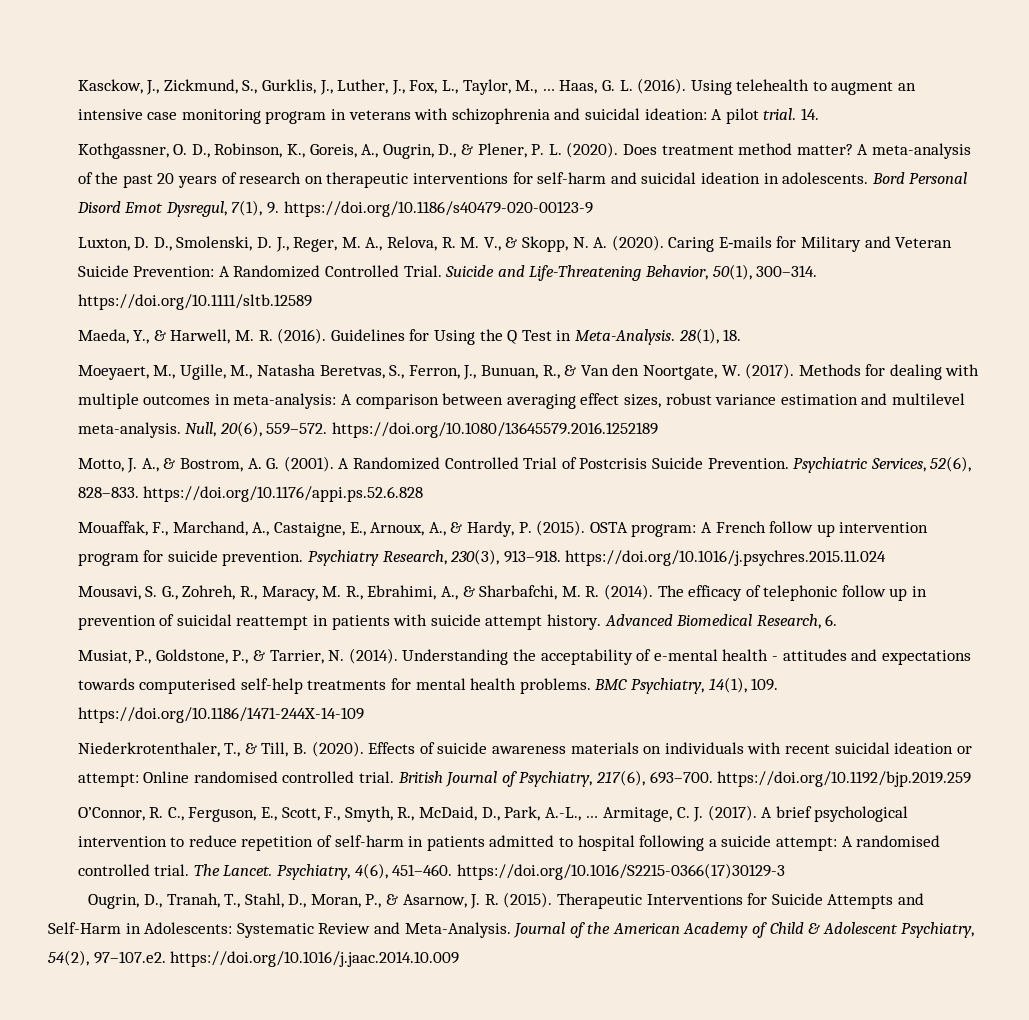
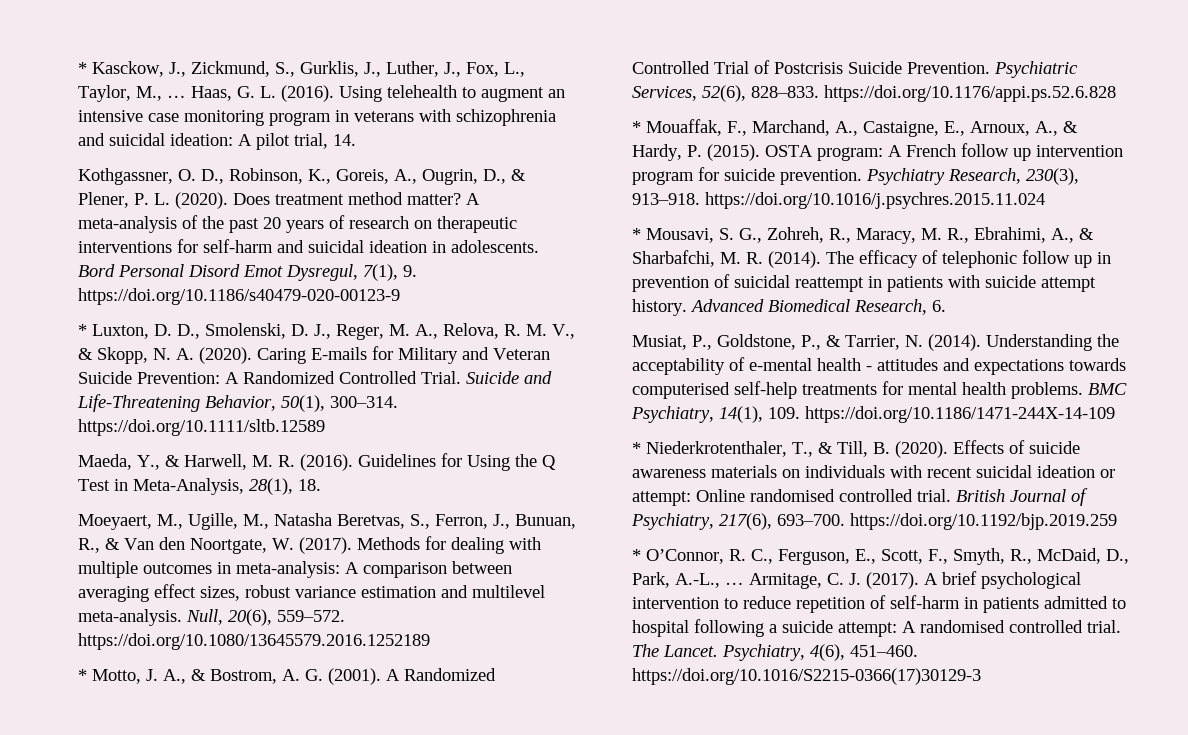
- Kasckow, J., Zickmund, S., Gurklis, J., Luther, J., Fox, L., Taylor, M., …
+ * Kasckow, J., Zickmund, S., Gurklis, J., Luther, J., Fox, L., Taylor, M., …
- Using telehealth to augment an intensive case monitoring program in veterans with schizophrenia and suicidal ideation: A pilot trial. 14.
+ Using telehealth to augment an intensive case monitoring program in veterans with schizophrenia and suicidal ideation: A pilot trial, 14.
- Luxton, D. D., Smolenski, D. J., Reger, M. A., Relova, R. M. V., & Skopp, N. A. (2020).
+ * Luxton, D. D., Smolenski, D. J., Reger, M. A., Relova, R. M. V., & Skopp, N. A. (2020).
- Guidelines for Using the Q Test in Meta-Analysis. 28(1), 18.
+ Guidelines for Using the Q Test in Meta-Analysis, 28(1), 18.
- Motto, J. A., & Bostrom, A. G. (2001).
+ * Motto, J. A., & Bostrom, A. G. (2001).
- Mouaffak, F., Marchand, A., Castaigne, E., Arnoux, A., & Hardy, P. (2015).
+ * Mouaffak, F., Marchand, A., Castaigne, E., Arnoux, A., & Hardy, P. (2015).
- Mousavi, S. G., Zohreh, R., Maracy, M. R., Ebrahimi, A., & Sharbafchi, M. R. (2014).
+ * Mousavi, S. G., Zohreh, R., Maracy, M. R., Ebrahimi, A., & Sharbafchi, M. R. (2014).
- Niederkrotenthaler, T., & Till, B. (2020).
+ * Niederkrotenthaler, T., & Till, B. (2020).
- O’Connor, R. C., Ferguson, E., Scott, F., Smyth, R., McDaid, D., Park, A.-L., …
+ * O’Connor, R. C., Ferguson, E., Scott, F., Smyth, R., McDaid, D., Park, A.-L., …
- Ougrin, D., Tranah, T., Stahl, D., Moran, P., & Asarnow, J. R. (2015). Therapeutic Interventions for Suicide Attempts and Self-Harm in Adolescents: Systematic Review and Meta-Analysis. Journal of the American Academy of Child & Adolescent Psychiatry, 54(2), 97–107.e2. https://doi.org/10.1016/j.jaac.2014.10.009

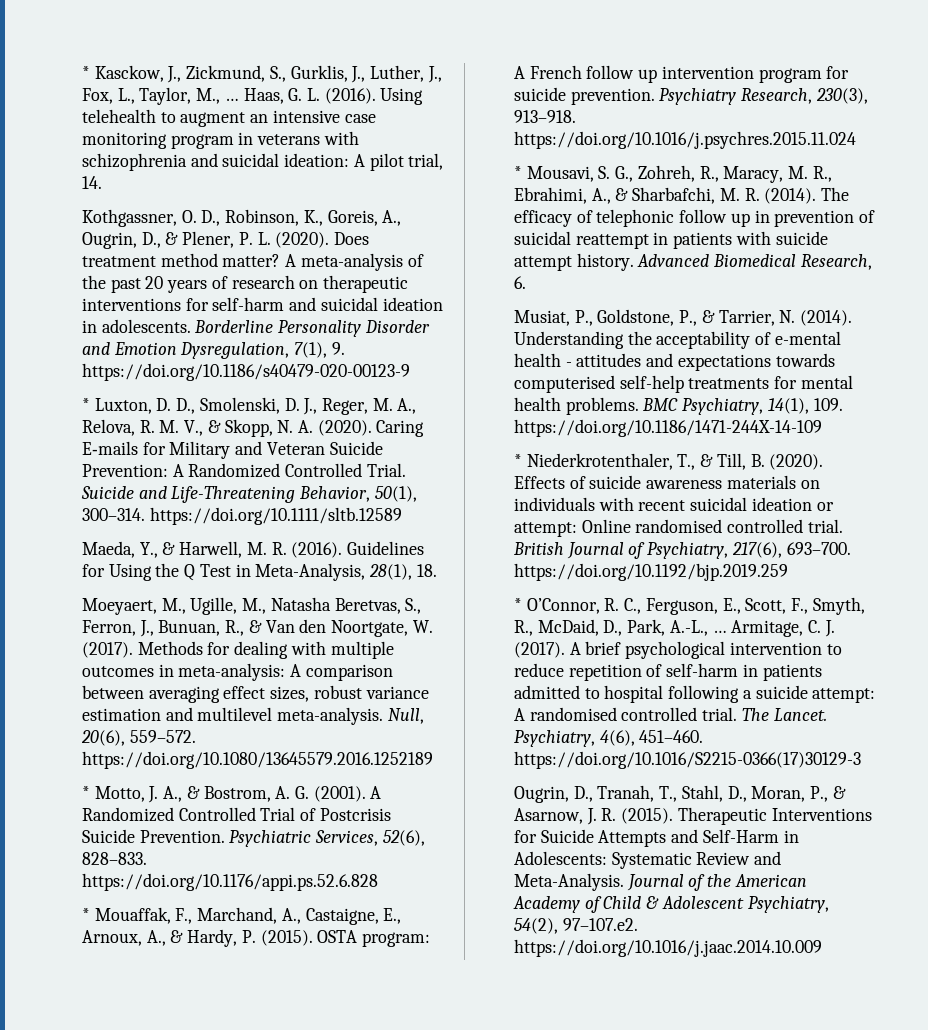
- Bord Personal Disord Emot Dysregul, 7(1), 9. https://doi.org/10.1186/s40479-020-00123-9
+ Borderline Personality Disorder and Emotion Dysregulation, 7(1), 9. https://doi.org/10.1186/s40479-020-00123-9
+ Ougrin, D., Tranah, T., Stahl, D., Moran, P., & Asarnow, J. R. (2015). Therapeutic Interventions for Suicide Attempts and Self-Harm in Adolescents: Systematic Review and Meta-Analysis. Journal of the American Academy of Child & Adolescent Psychiatry, 54(2), 97–107.e2. https://doi.org/10.1016/j.jaac.2014.10.009

